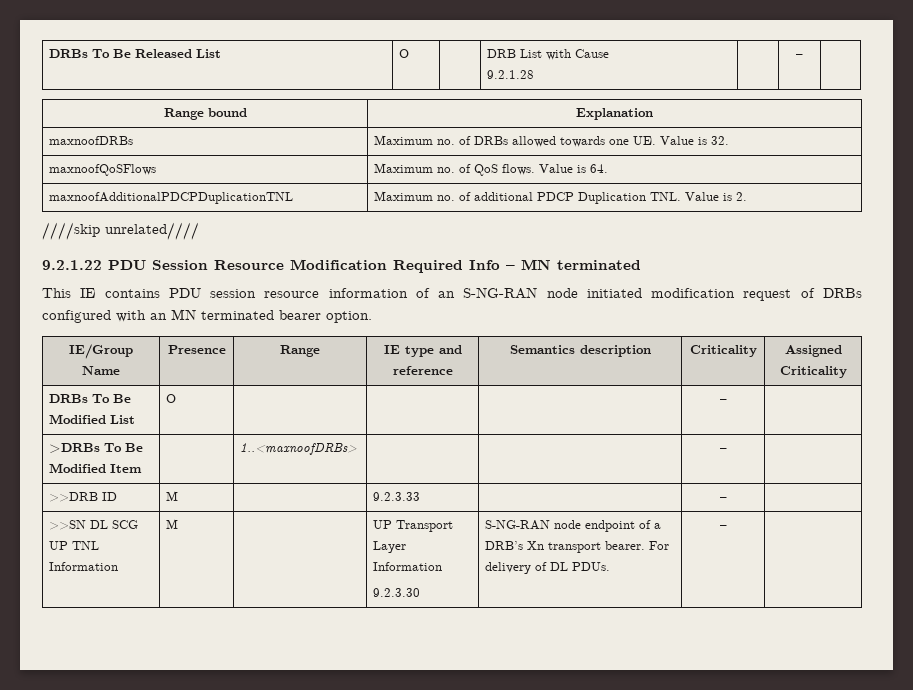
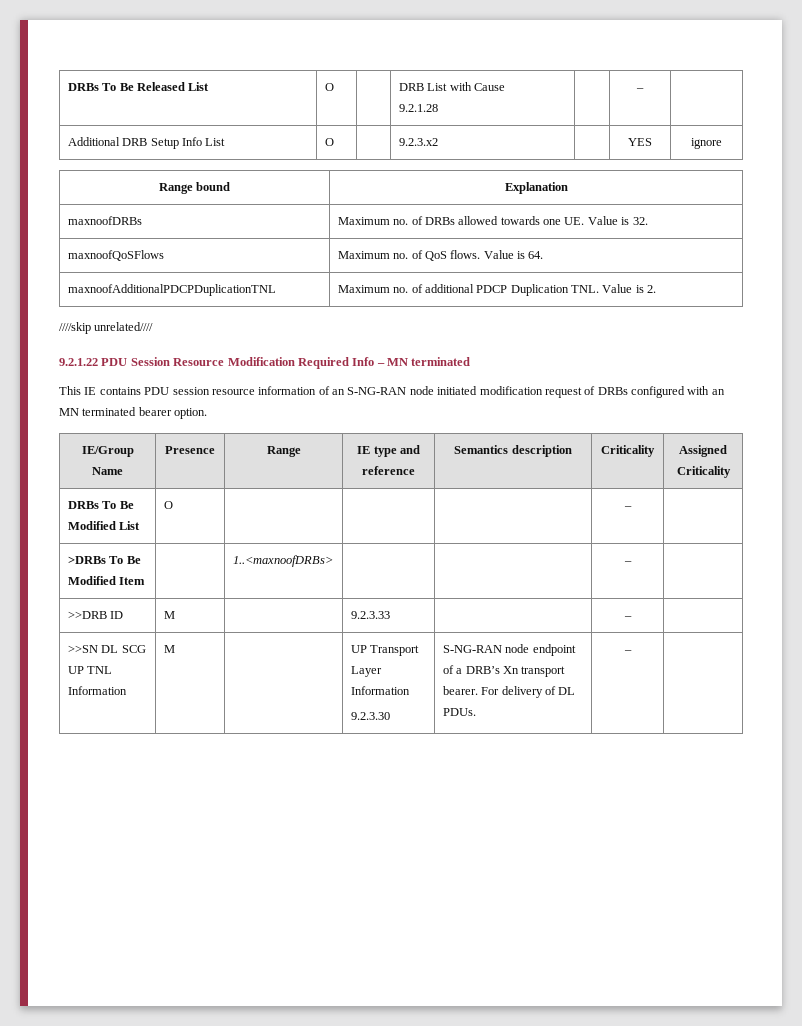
+ Additional DRB Setup Info List | O | | 9.2.3.x2 | | YES | ignore

